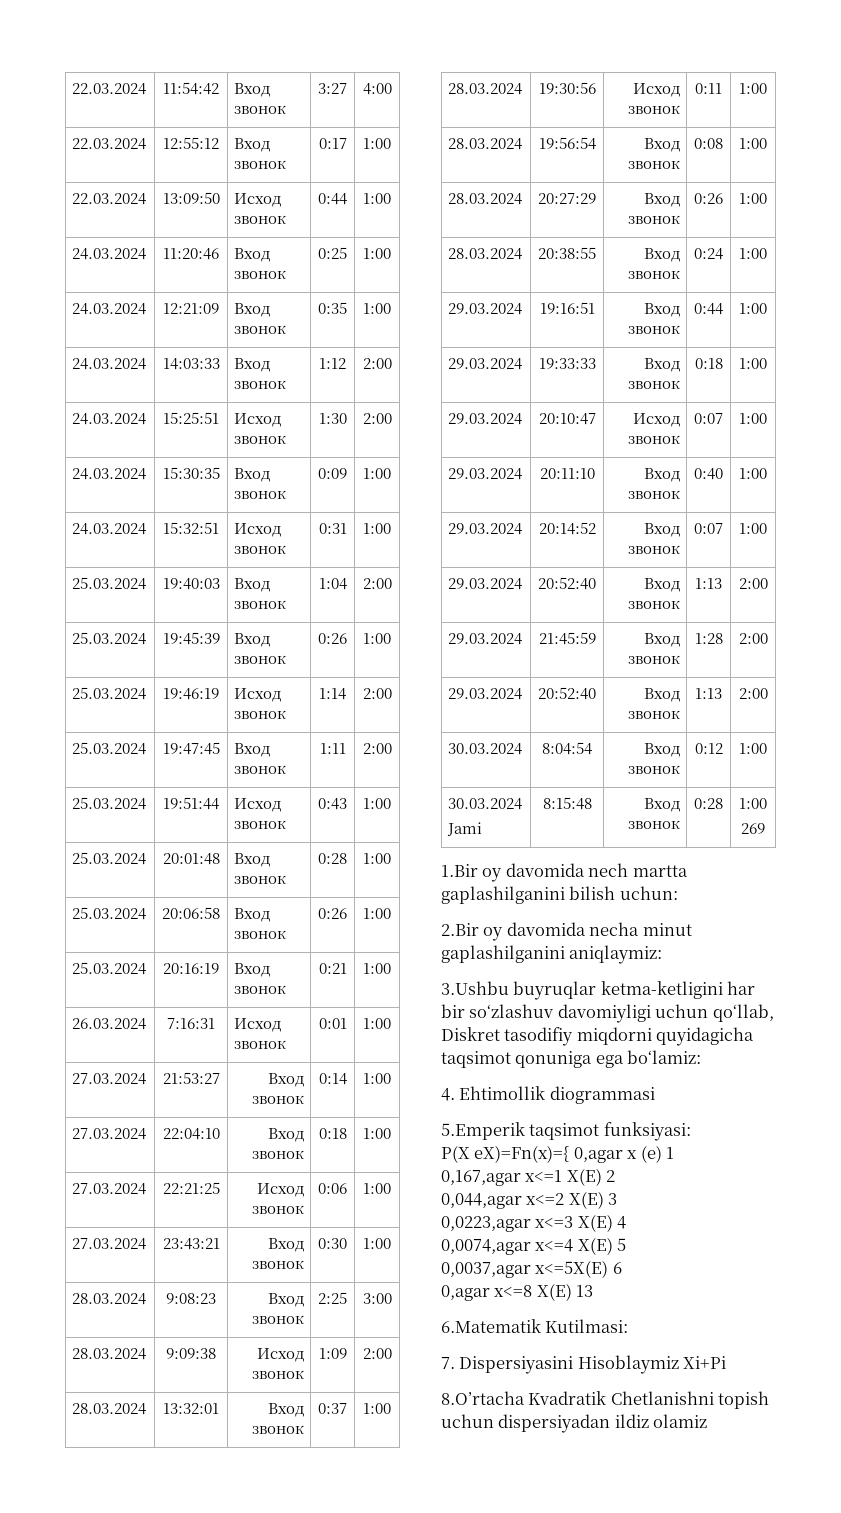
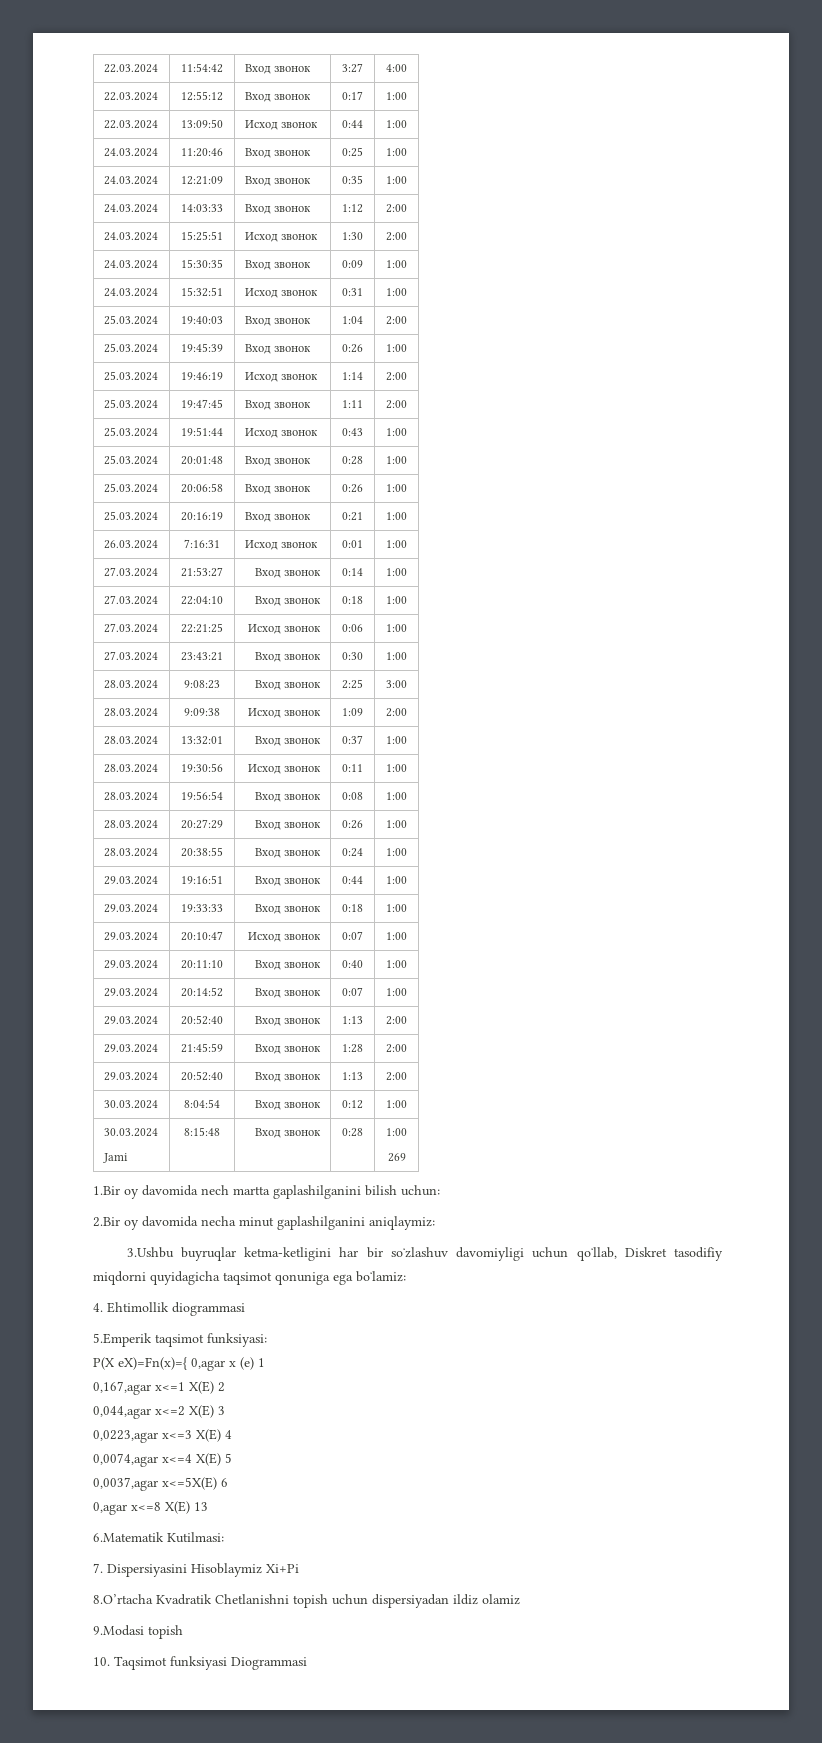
+ 9.Modasi topish
+ 10. Taqsimot funksiyasi Diogrammasi

